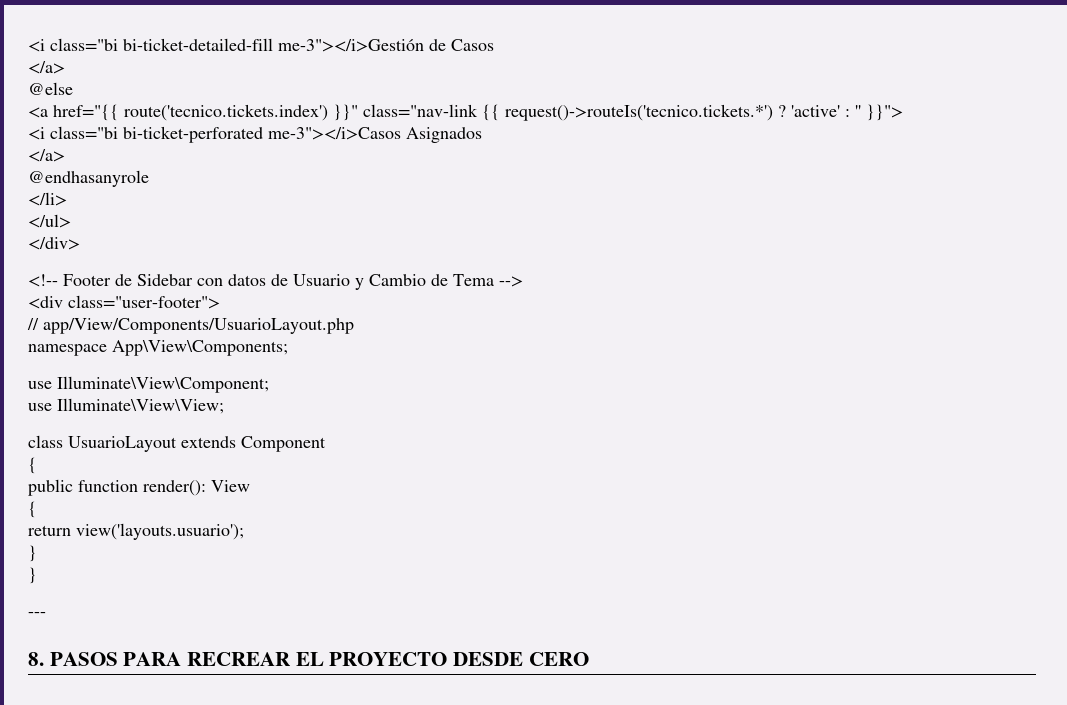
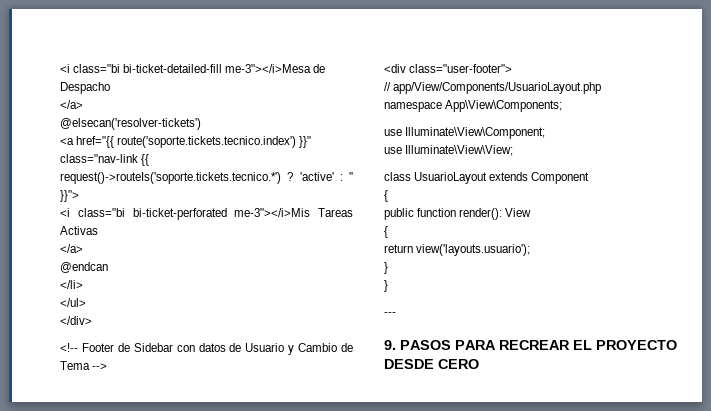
- <i class="bi bi-ticket-detailed-fill me-3"></i>Gestión de Casos
+ <i class="bi bi-ticket-detailed-fill me-3"></i>Mesa de Despacho
  </a>
- @else
+ @elsecan('resolver-tickets')
- <a href="{{ route('tecnico.tickets.index') }}" class="nav-link {{ request()->routeIs('tecnico.tickets.*') ?
+ <a href="{{ route('soporte.tickets.tecnico.index') }}" class="nav-link {{ request()->routeIs('soporte.tickets.tecnico.*') ?
- <i class="bi bi-ticket-perforated me-3"></i>Casos Asignados
+ <i class="bi bi-ticket-perforated me-3"></i>Mis Tareas Activas
  </a>
- @endhasanyrole
+ @endcan
- 8. PASOS PARA RECREAR EL PROYECTO DESDE CERO
+ 9. PASOS PARA RECREAR EL PROYECTO DESDE CERO

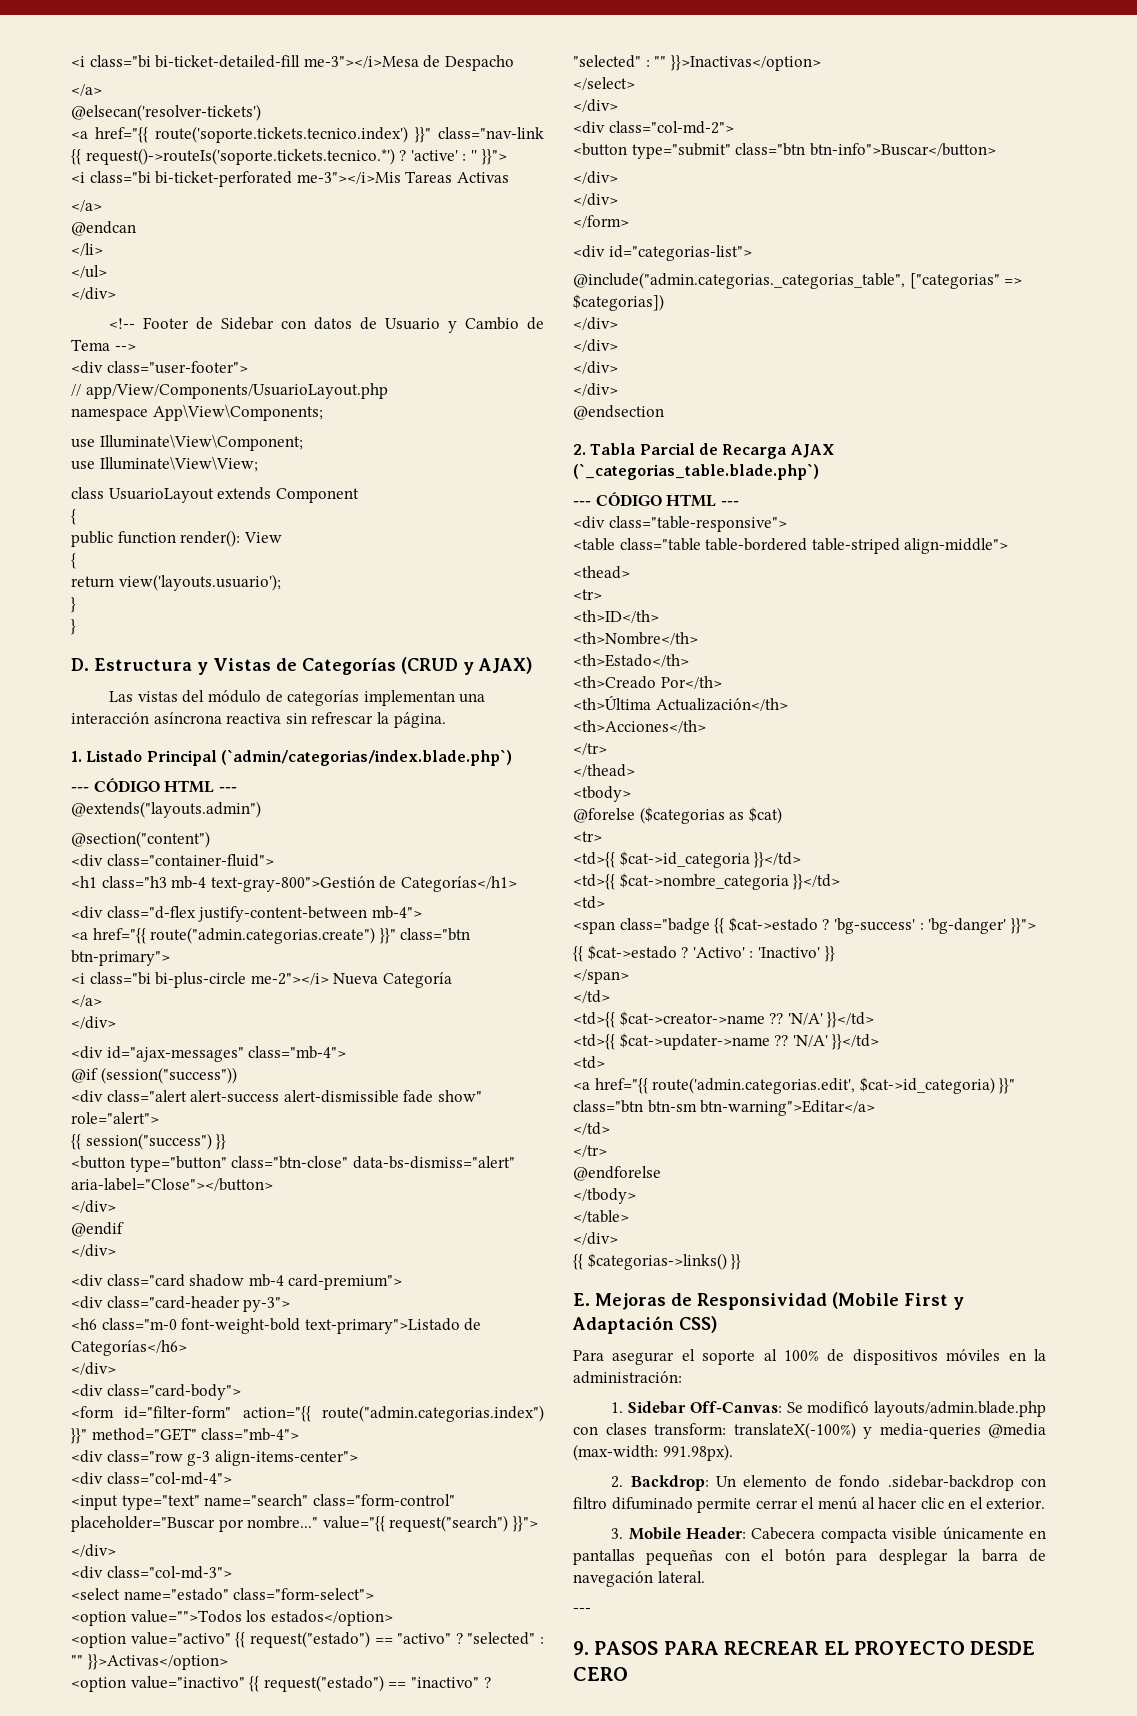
+ D. Estructura y Vistas de Categorías (CRUD y AJAX)
+ Las vistas del módulo de categorías implementan una interacción asíncrona reactiva sin refrescar la página.
+ 1. Listado Principal (`admin/categorias/index.blade.php`)
+ --- CÓDIGO HTML ---
+ @extends("layouts.admin")
+ @section("content")
+ <div class="container-fluid">
+ <h1 class="h3 mb-4 text-gray-800">Gestión de Categorías</h1>
+ <div class="d-flex justify-content-between mb-4">
+ <a href="{{ route("admin.categorias.create") }}" class="btn btn-primary">
+ <i class="bi bi-plus-circle me-2"></i> Nueva Categoría
+ </a>
+ </div>
+ <div id="ajax-messages" class="mb-4">
+ @if (session("success"))
+ <div class="alert alert-success alert-dismissible fade show" role="alert">
+ {{ session("success") }}
+ <button type="button" class="btn-close" data-bs-dismiss="alert" aria-label="Close"></button>
+ </div>
+ @endif
+ </div>
+ <div class="card shadow mb-4 card-premium">
+ <div class="card-header py-3">
+ <h6 class="m-0 font-weight-bold text-primary">Listado de Categorías</h6>
+ </div>
+ <div class="card-body">
+ <form id="filter-form" action="{{ route("admin.categorias.index") }}" method="GET" class="mb-4">
+ <div class="row g-3 align-items-center">
+ <div class="col-md-4">
+ <input type="text" name="search" class="form-control" placeholder="Buscar por nombre..." value="{{ request("search") }}">
+ </div>
+ <div class="col-md-3">
+ <select name="estado" class="form-select">
+ <option value="">Todos los estados</option>
+ <option value="activo" {{ request("estado") == "activo" ? "selected" : "" }}>Activas</option>
+ <option value="inactivo" {{ request("estado") == "inactivo" ? "selected" : "" }}>Inactivas</option>
+ </select>
+ </div>
+ <div class="col-md-2">
+ <button type="submit" class="btn btn-info">Buscar</button>
+ </div>
+ </div>
+ </form>
+ <div id="categorias-list">
+ @include("admin.categorias._categorias_table", ["categorias" => $categorias])
+ </div>
+ </div>
+ </div>
+ </div>
+ @endsection
+ 2. Tabla Parcial de Recarga AJAX (`_categorias_table.blade.php`)
+ --- CÓDIGO HTML ---
+ <div class="table-responsive">
+ <table class="table table-bordered table-striped align-middle">
+ <thead>
+ <tr>
+ <th>ID</th>
+ <th>Nombre</th>
+ <th>Estado</th>
+ <th>Creado Por</th>
+ <th>Última Actualización</th>
+ <th>Acciones</th>
+ </tr>
+ </thead>
+ <tbody>
+ @forelse ($categorias as $cat)
+ <tr>
+ <td>{{ $cat->id_categoria }}</td>
+ <td>{{ $cat->nombre_categoria }}</td>
+ <td>
+ <span class="badge {{ $cat->estado ? 'bg-success' : 'bg-danger' }}">
+ {{ $cat->estado ? 'Activo' : 'Inactivo' }}
+ </span>
+ </td>
+ <td>{{ $cat->creator->name ?? 'N/A' }}</td>
+ <td>{{ $cat->updater->name ?? 'N/A' }}</td>
+ <td>
+ <a href="{{ route('admin.categorias.edit', $cat->id_categoria) }}" class="btn btn-sm btn-warning">Editar</a>
+ </td>
+ </tr>
+ @endforelse
+ </tbody>
+ </table>
+ </div>
+ {{ $categorias->links() }}
+ E. Mejoras de Responsividad (Mobile First y Adaptación CSS)
+ Para asegurar el soporte al 100% de dispositivos móviles en la administración:
+ 1. Sidebar Off-Canvas: Se modificó layouts/admin.blade.php con clases transform: translateX(-100%) y media-queries @media (max-width: 991.98px).
+ 2. Backdrop: Un elemento de fondo .sidebar-backdrop con filtro difuminado permite cerrar el menú al hacer clic en el exterior.
+ 3. Mobile Header: Cabecera compacta visible únicamente en pantallas pequeñas con el botón para desplegar la barra de navegación lateral.

